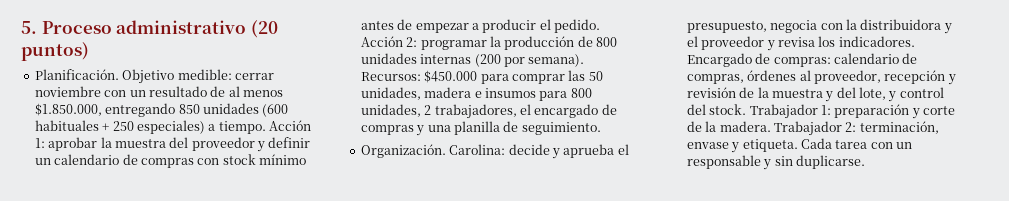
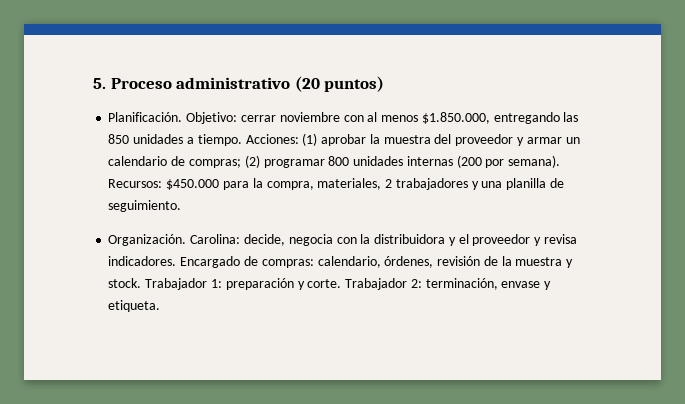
- Objetivo medible: cerrar noviembre con un resultado de al menos $1.850.000, entregando 850 unidades (600 habituales + 250 especiales) a tiempo. Acción 1: aprobar la muestra del proveedor y definir un calendario de compras con stock mínimo antes de empezar a producir el pedido. Acción 2: programar la producción de 800 unidades internas (200 por semana).
+ Objetivo: cerrar noviembre con al menos $1.850.000, entregando las 850 unidades a tiempo. Acciones: (1) aprobar la muestra del proveedor y armar un calendario de compras; (2) programar 800 unidades internas (200 por semana).
- Recursos: $450.000 para comprar las 50 unidades, madera e insumos para 800 unidades, 2 trabajadores, el encargado de compras y una planilla de seguimiento.
+ Recursos: $450.000 para la compra, materiales, 2 trabajadores y una planilla de seguimiento.
- Carolina: decide y aprueba el presupuesto, negocia con la distribuidora y el proveedor y revisa los indicadores.
+ Carolina: decide, negocia con la distribuidora y el proveedor y revisa indicadores.
- Encargado de compras: calendario de compras, órdenes al proveedor, recepción y revisión de la muestra y del lote, y control del stock.
+ Encargado de compras: calendario, órdenes, revisión de la muestra y stock.
- Trabajador 1: preparación y corte de la madera.
+ Trabajador 1: preparación y corte.
- Cada tarea con un responsable y sin duplicarse.

